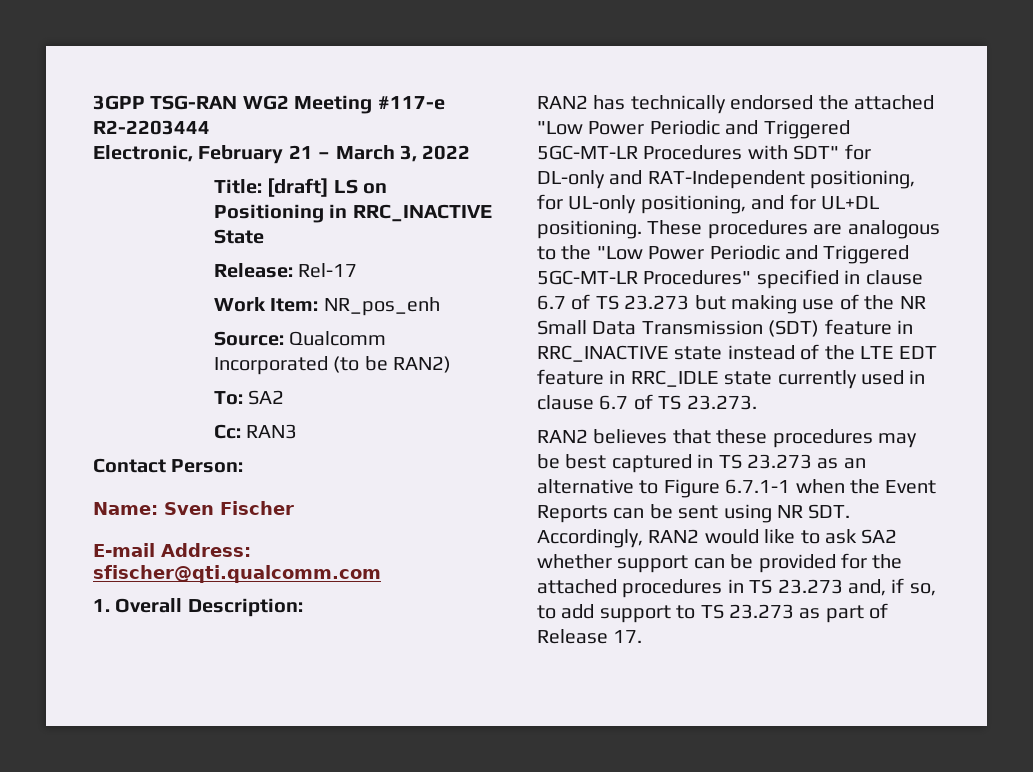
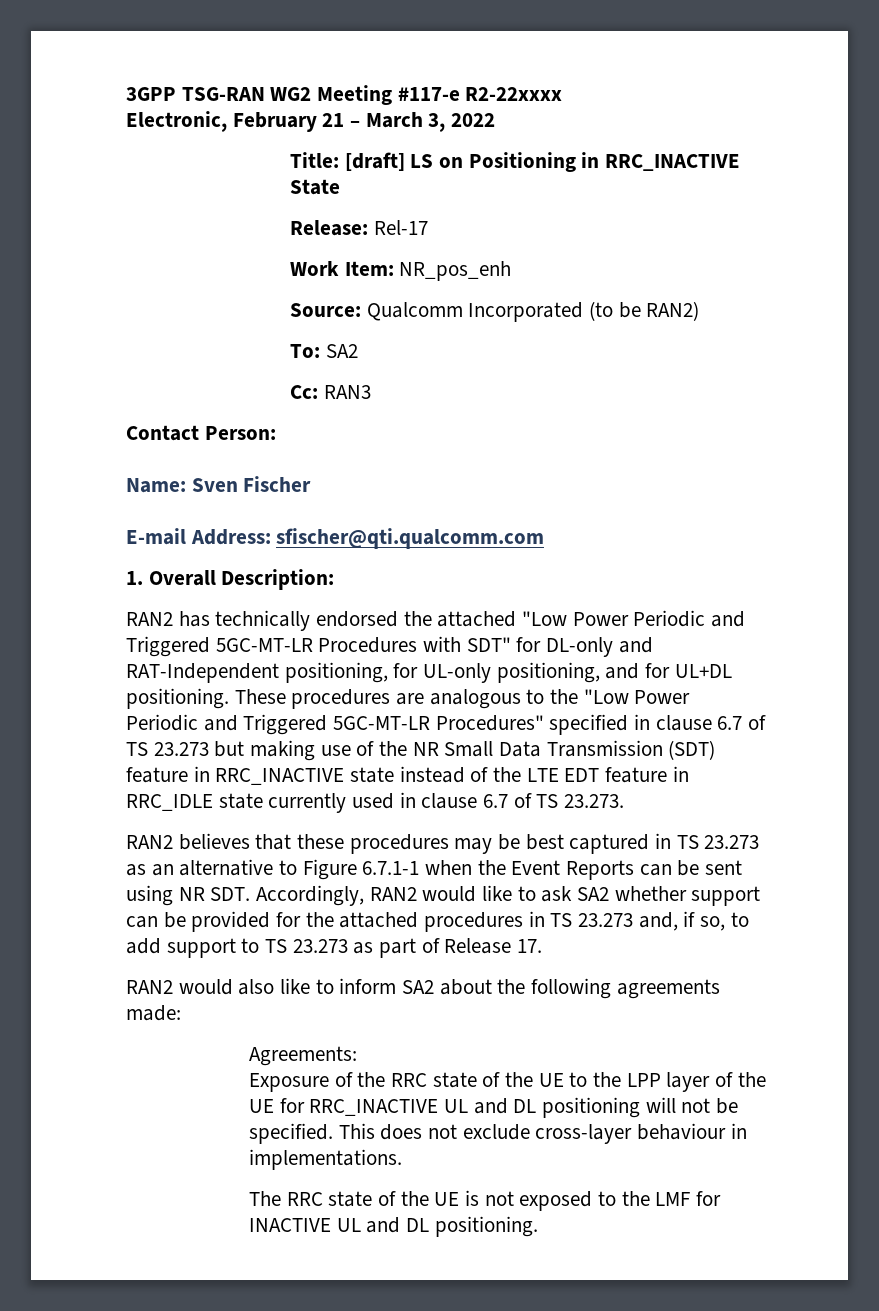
- 3GPP TSG-RAN WG2 Meeting #117-e R2-2203444
+ 3GPP TSG-RAN WG2 Meeting #117-e R2-22xxxx
+ RAN2 would also like to inform SA2 about the following agreements made:
+ Agreements:
+ Exposure of the RRC state of the UE to the LPP layer of the UE for RRC_INACTIVE UL and DL positioning will not be specified. This does not exclude cross-layer behaviour in implementations.
+ The RRC state of the UE is not exposed to the LMF for INACTIVE UL and DL positioning.

